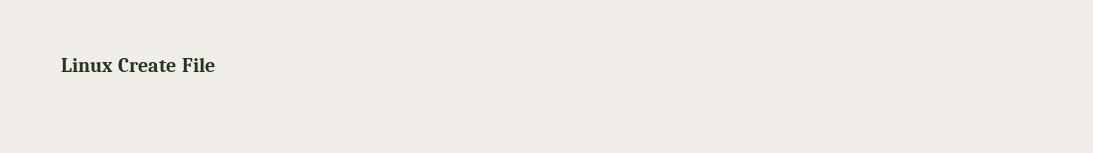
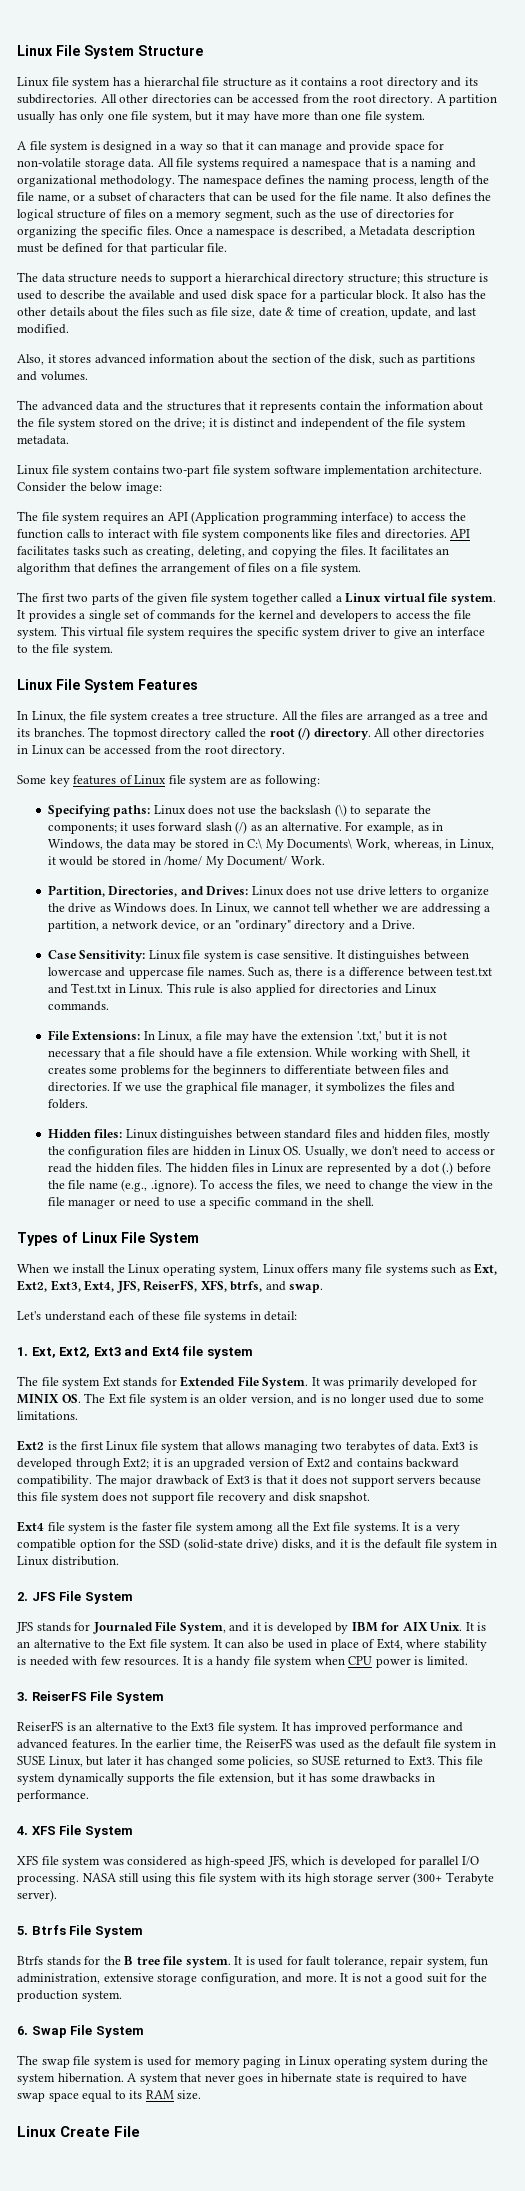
+ Linux File System Structure
+ Linux file system has a hierarchal file structure as it contains a root directory and its subdirectories. All other directories can be accessed from the root directory. A partition usually has only one file system, but it may have more than one file system.
+ A file system is designed in a way so that it can manage and provide space for non-volatile storage data. All file systems required a namespace that is a naming and organizational methodology. The namespace defines the naming process, length of the file name, or a subset of characters that can be used for the file name. It also defines the logical structure of files on a memory segment, such as the use of directories for organizing the specific files. Once a namespace is described, a Metadata description must be defined for that particular file.
+ The data structure needs to support a hierarchical directory structure; this structure is used to describe the available and used disk space for a particular block. It also has the other details about the files such as file size, date & time of creation, update, and last modified.
+ Also, it stores advanced information about the section of the disk, such as partitions and volumes.
+ The advanced data and the structures that it represents contain the information about the file system stored on the drive; it is distinct and independent of the file system metadata.
+ Linux file system contains two-part file system software implementation architecture. Consider the below image:
+ The file system requires an API (Application programming interface) to access the function calls to interact with file system components like files and directories. API facilitates tasks such as creating, deleting, and copying the files. It facilitates an algorithm that defines the arrangement of files on a file system.
+ The first two parts of the given file system together called a Linux virtual file system. It provides a single set of commands for the kernel and developers to access the file system. This virtual file system requires the specific system driver to give an interface to the file system.
+ Linux File System Features
+ In Linux, the file system creates a tree structure. All the files are arranged as a tree and its branches. The topmost directory called the root (/) directory. All other directories in Linux can be accessed from the root directory.
+ Some key features of Linux file system are as following:
+ Specifying paths: Linux does not use the backslash (\) to separate the components; it uses forward slash (/) as an alternative. For example, as in Windows, the data may be stored in C:\ My Documents\ Work, whereas, in Linux, it would be stored in /home/ My Document/ Work.
+ Partition, Directories, and Drives: Linux does not use drive letters to organize the drive as Windows does. In Linux, we cannot tell whether we are addressing a partition, a network device, or an "ordinary" directory and a Drive.
+ Case Sensitivity: Linux file system is case sensitive. It distinguishes between lowercase and uppercase file names. Such as, there is a difference between test.txt and Test.txt in Linux. This rule is also applied for directories and Linux commands.
+ File Extensions: In Linux, a file may have the extension '.txt,' but it is not necessary that a file should have a file extension. While working with Shell, it creates some problems for the beginners to differentiate between files and directories. If we use the graphical file manager, it symbolizes the files and folders.
+ Hidden files: Linux distinguishes between standard files and hidden files, mostly the configuration files are hidden in Linux OS. Usually, we don't need to access or read the hidden files. The hidden files in Linux are represented by a dot (.) before the file name (e.g., .ignore). To access the files, we need to change the view in the file manager or need to use a specific command in the shell.
+ Types of Linux File System
+ When we install the Linux operating system, Linux offers many file systems such as Ext, Ext2, Ext3, Ext4, JFS, ReiserFS, XFS, btrfs, and swap.
+ Let's understand each of these file systems in detail:
+ 1. Ext, Ext2, Ext3 and Ext4 file system
+ The file system Ext stands for Extended File System. It was primarily developed for MINIX OS. The Ext file system is an older version, and is no longer used due to some limitations.
+ Ext2 is the first Linux file system that allows managing two terabytes of data. Ext3 is developed through Ext2; it is an upgraded version of Ext2 and contains backward compatibility. The major drawback of Ext3 is that it does not support servers because this file system does not support file recovery and disk snapshot.
+ Ext4 file system is the faster file system among all the Ext file systems. It is a very compatible option for the SSD (solid-state drive) disks, and it is the default file system in Linux distribution.
+ 2. JFS File System
+ JFS stands for Journaled File System, and it is developed by IBM for AIX Unix. It is an alternative to the Ext file system. It can also be used in place of Ext4, where stability is needed with few resources. It is a handy file system when CPU power is limited.
+ 3. ReiserFS File System
+ ReiserFS is an alternative to the Ext3 file system. It has improved performance and advanced features. In the earlier time, the ReiserFS was used as the default file system in SUSE Linux, but later it has changed some policies, so SUSE returned to Ext3. This file system dynamically supports the file extension, but it has some drawbacks in performance.
+ 4. XFS File System
+ XFS file system was considered as high-speed JFS, which is developed for parallel I/O processing. NASA still using this file system with its high storage server (300+ Terabyte server).
+ 5. Btrfs File System
+ Btrfs stands for the B tree file system. It is used for fault tolerance, repair system, fun administration, extensive storage configuration, and more. It is not a good suit for the production system.
+ 6. Swap File System
+ The swap file system is used for memory paging in Linux operating system during the system hibernation. A system that never goes in hibernate state is required to have swap space equal to its RAM size.

